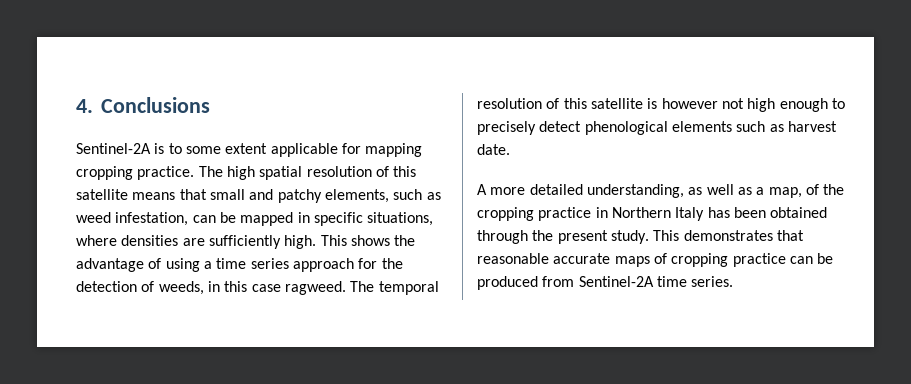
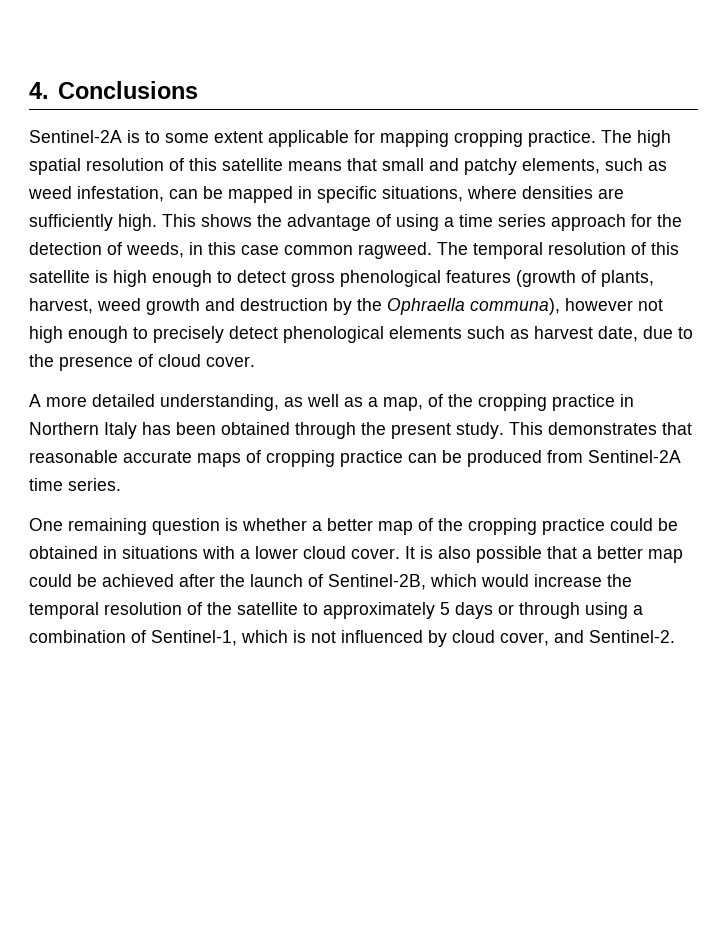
- This shows the advantage of using a time series approach for the detection of weeds, in this case ragweed.
+ This shows the advantage of using a time series approach for the detection of weeds, in this case common ragweed.
- The temporal resolution of this satellite is however not high enough to precisely detect phenological elements such as harvest date.
+ The temporal resolution of this satellite is high enough to detect gross phenological features (growth of plants, harvest, weed growth and destruction by the Ophraella communa), however not high enough to precisely detect phenological elements such as harvest date, due to the presence of cloud cover.
+ One remaining question is whether a better map of the cropping practice could be obtained in situations with a lower cloud cover. It is also possible that a better map could be achieved after the launch of Sentinel-2B, which would increase the temporal resolution of the satellite to approximately 5 days or through using a combination of Sentinel-1, which is not influenced by cloud cover, and Sentinel-2.

